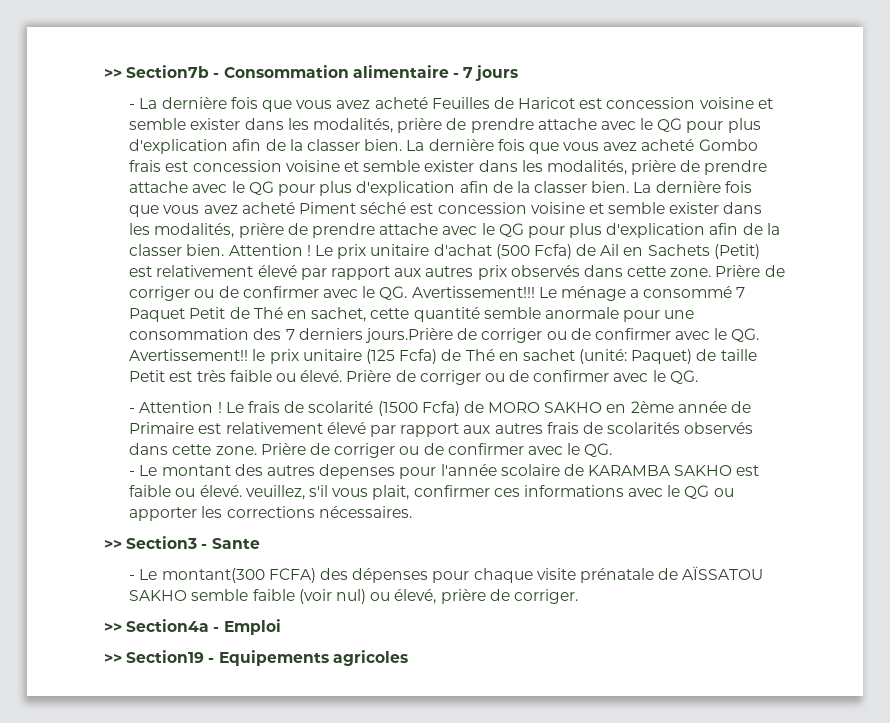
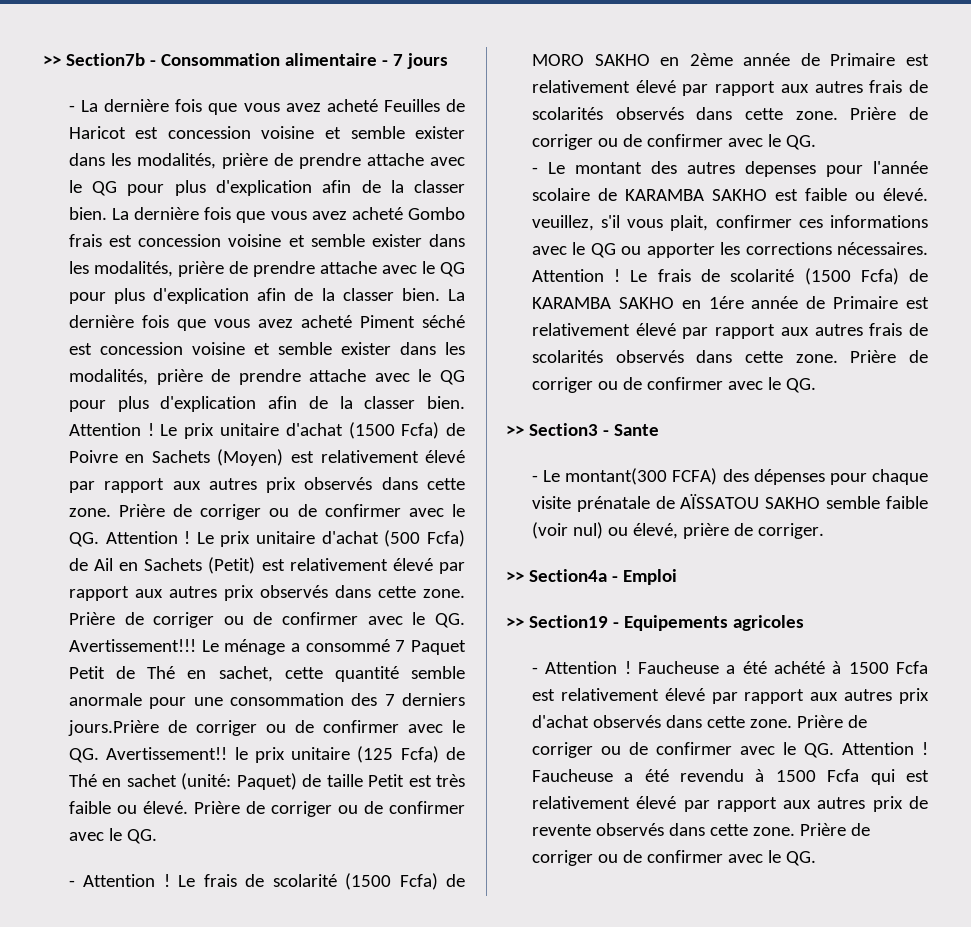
- Le prix unitaire d'achat (500 Fcfa) de Ail en Sachets (Petit) est relativement élevé par rapport aux autres prix observés dans cette zone.
+ Le prix unitaire d'achat (1500 Fcfa) de Poivre en Sachets (Moyen) est relativement élevé par rapport aux autres prix observés dans cette zone. Prière de corriger ou de confirmer avec le QG. Attention ! Le prix unitaire d'achat (500 Fcfa) de Ail en Sachets (Petit) est relativement élevé par rapport aux autres prix observés dans cette zone.
+ Attention ! Le frais de scolarité (1500 Fcfa) de KARAMBA SAKHO en 1ére année de Primaire est relativement élevé par rapport aux autres frais de scolarités observés dans cette zone. Prière de corriger ou de confirmer avec le QG.
+ - Attention ! Faucheuse a été achété à 1500 Fcfa est relativement élevé par rapport aux autres prix d'achat observés dans cette zone. Prière de corriger ou de confirmer avec le QG. Attention ! Faucheuse a été revendu à 1500 Fcfa qui est relativement élevé par rapport aux autres prix de revente observés dans cette zone. Prière de corriger ou de confirmer avec le QG.

